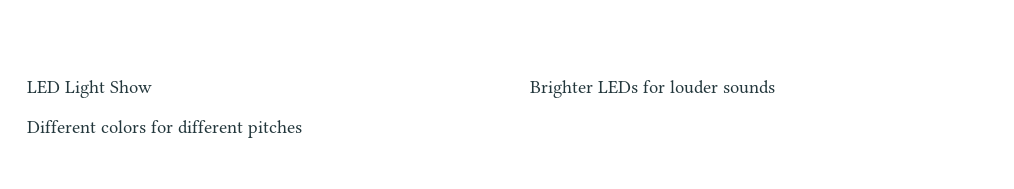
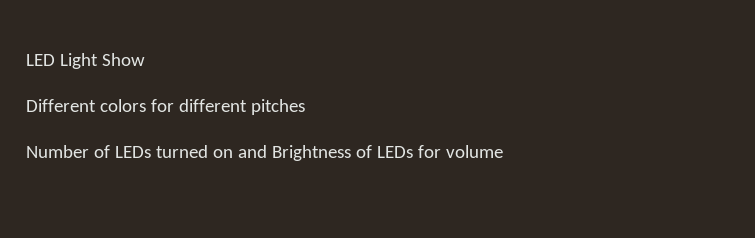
- Brighter LEDs for louder sounds
+ Number of LEDs turned on and Brightness of LEDs for volume

